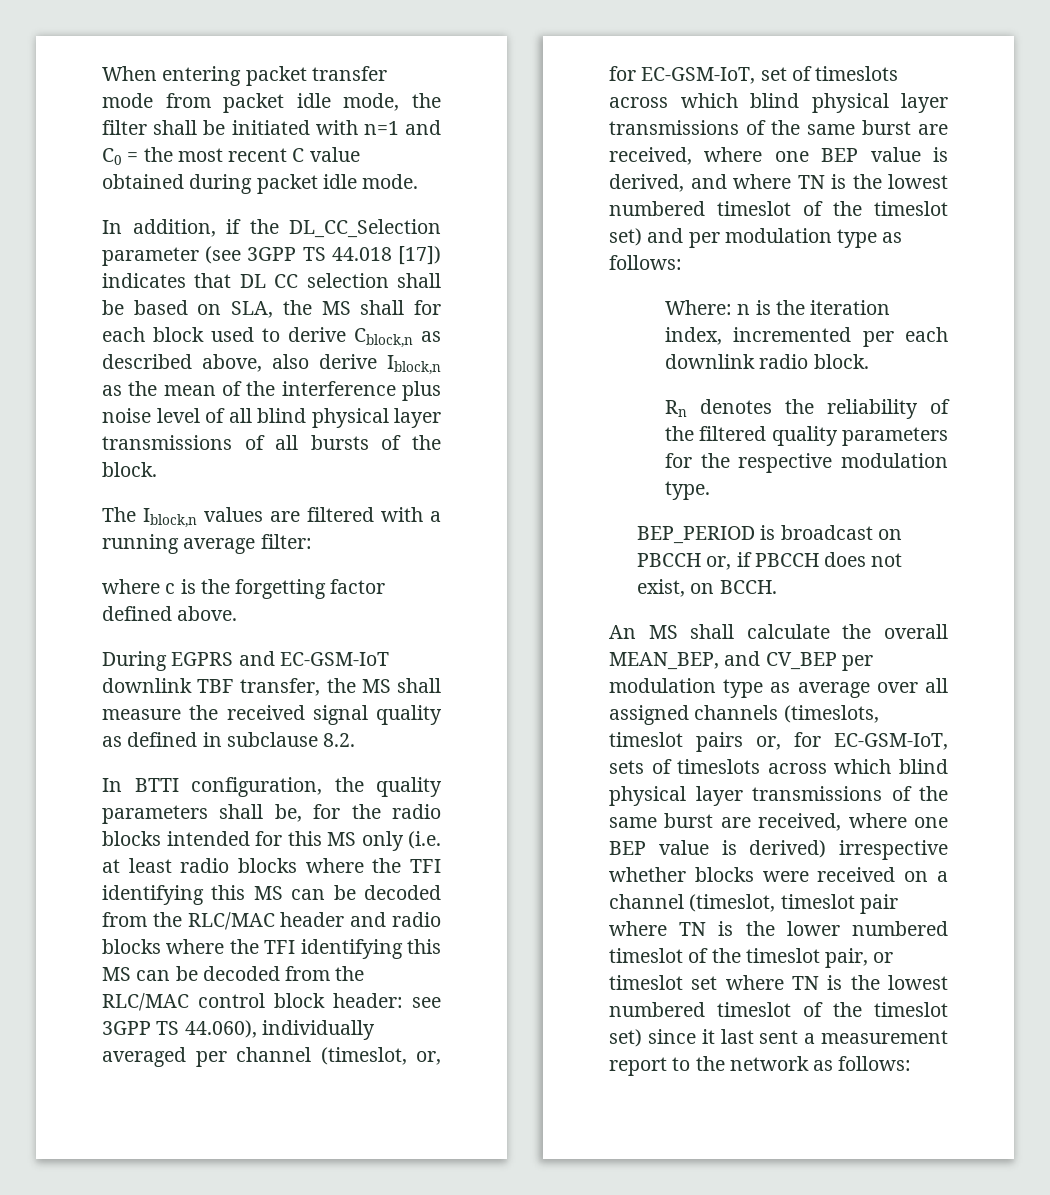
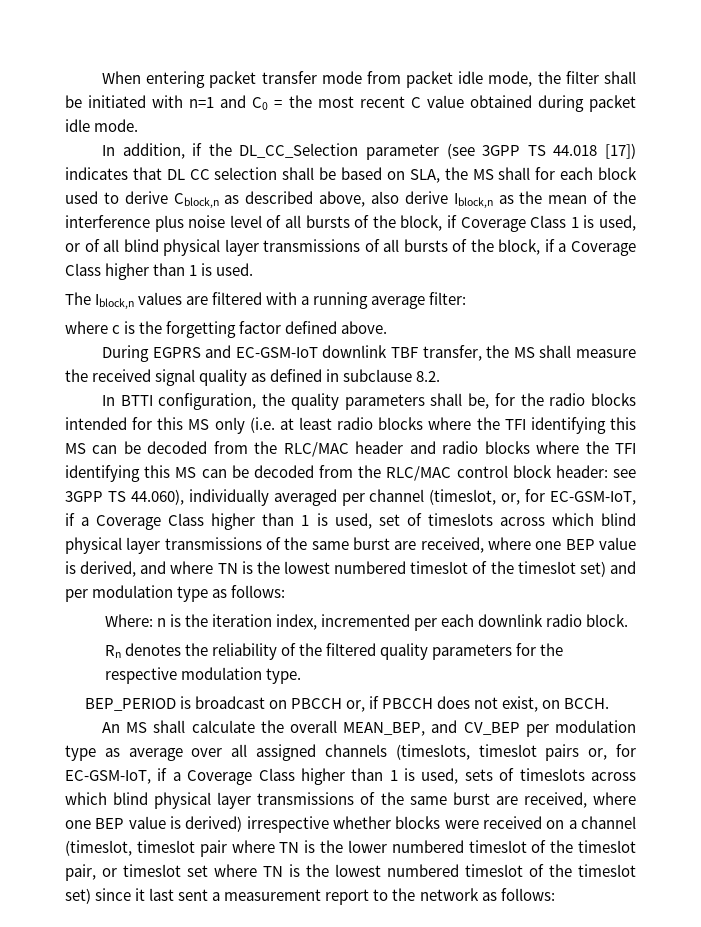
- In addition, if the DL_CC_Selection parameter (see 3GPP TS 44.018 [17]) indicates that DL CC selection shall be based on SLA, the MS shall for each block used to derive Cblock,n as described above, also derive Iblock,n as the mean of the interference plus noise level of all blind physical layer transmissions of all bursts of the block.
+ In addition, if the DL_CC_Selection parameter (see 3GPP TS 44.018 [17]) indicates that DL CC selection shall be based on SLA, the MS shall for each block used to derive Cblock,n as described above, also derive Iblock,n as the mean of the interference plus noise level of all bursts of the block, if Coverage Class 1 is used, or of all blind physical layer transmissions of all bursts of the block, if a Coverage Class higher than 1 is used.
- see 3GPP TS 44.060), individually averaged per channel (timeslot, or, for EC-GSM-IoT, set of timeslots across which blind physical layer transmissions of the same burst are received, where one BEP value is derived, and where TN is the lowest numbered timeslot of the timeslot set) and per modulation type as follows:
+ see 3GPP TS 44.060), individually averaged per channel (timeslot, or, for EC-GSM-IoT, if a Coverage Class higher than 1 is used, set of timeslots across which blind physical layer transmissions of the same burst are received, where one BEP value is derived, and where TN is the lowest numbered timeslot of the timeslot set) and per modulation type as follows:
- An MS shall calculate the overall MEAN_BEP, and CV_BEP per modulation type as average over all assigned channels (timeslots, timeslot pairs or, for EC-GSM-IoT, sets of timeslots across which blind physical layer transmissions of the same burst are received, where one BEP value is derived) irrespective whether blocks were received on a channel (timeslot, timeslot pair where TN is the lower numbered timeslot of the timeslot pair, or timeslot set where TN is the lowest numbered timeslot of the timeslot set) since it last sent a measurement report to the network as follows:
+ An MS shall calculate the overall MEAN_BEP, and CV_BEP per modulation type as average over all assigned channels (timeslots, timeslot pairs or, for EC-GSM-IoT, if a Coverage Class higher than 1 is used, sets of timeslots across which blind physical layer transmissions of the same burst are received, where one BEP value is derived) irrespective whether blocks were received on a channel (timeslot, timeslot pair where TN is the lower numbered timeslot of the timeslot pair, or timeslot set where TN is the lowest numbered timeslot of the timeslot set) since it last sent a measurement report to the network as follows:

